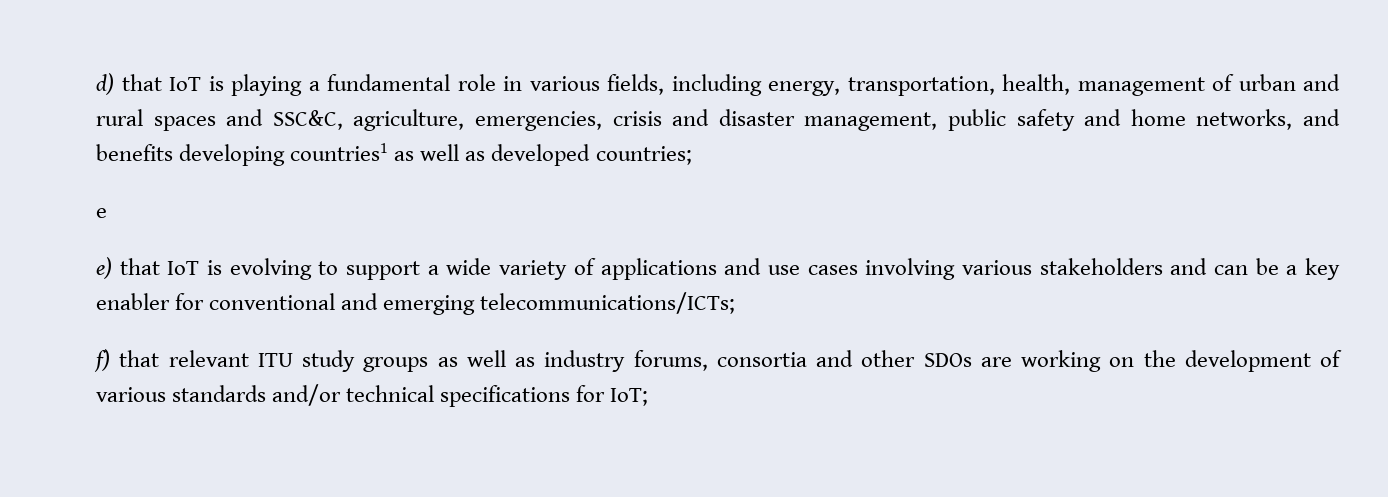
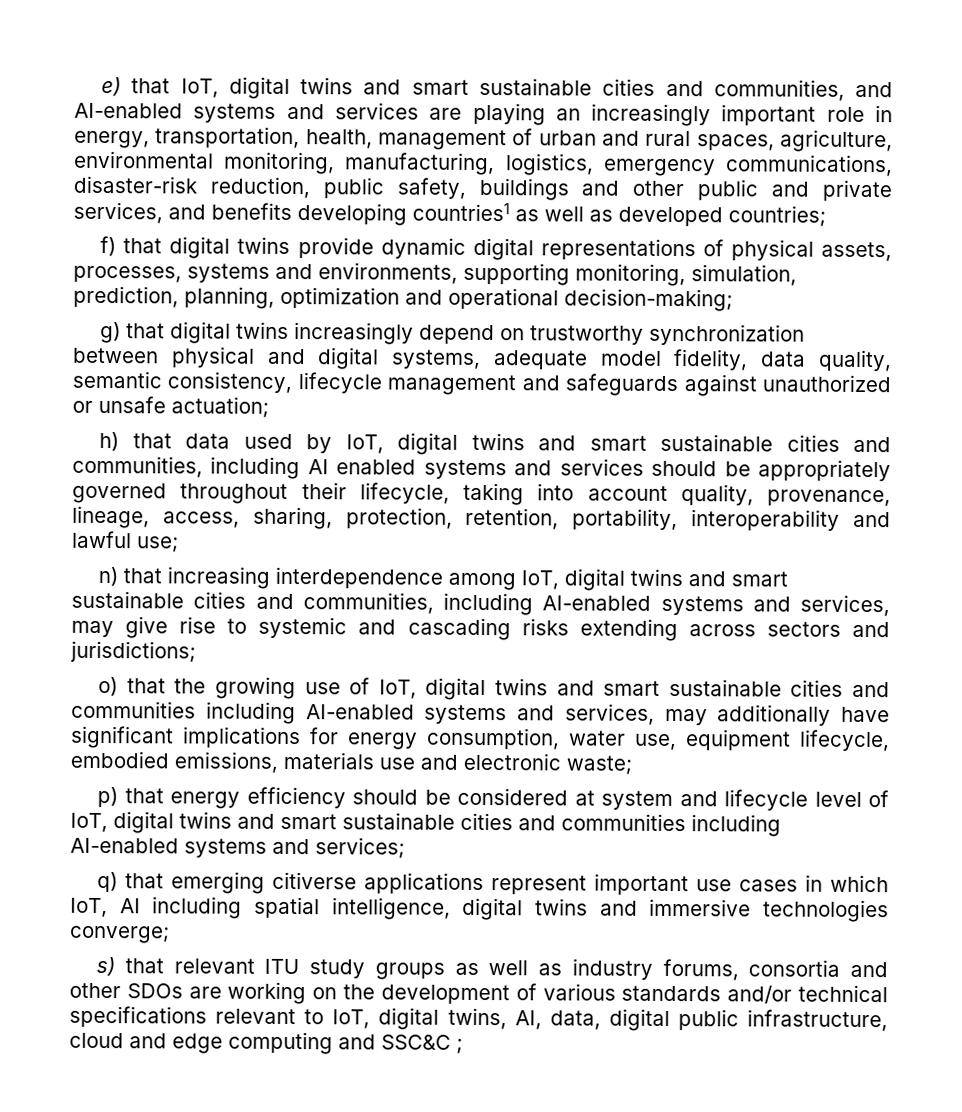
- d) that IoT is playing a fundamental role in various fields, including energy, transportation, health, management of urban and rural spaces and SSC&C, agriculture, emergencies, crisis and disaster management, public safety and home networks, and benefits developing countries1 as well as developed countries;
+ e) that IoT, digital twins and smart sustainable cities and communities, and AI-enabled systems and services are playing an increasingly important role in energy, transportation, health, management of urban and rural spaces, agriculture, environmental monitoring, manufacturing, logistics, emergency communications, disaster-risk reduction, public safety, buildings and other public and private services, and benefits developing countries1 as well as developed countries;
- e
- e) that IoT is evolving to support a wide variety of applications and use cases involving various stakeholders and can be a key enabler for conventional and emerging telecommunications/ICTs;
- f) that relevant ITU study groups as well as industry forums, consortia and other SDOs are working on the development of various standards and/or technical specifications for IoT;
+ f) that digital twins provide dynamic digital representations of physical assets, processes, systems and environments, supporting monitoring, simulation, prediction, planning, optimization and operational decision-making;
+ g) that digital twins increasingly depend on trustworthy synchronization between physical and digital systems, adequate model fidelity, data quality, semantic consistency, lifecycle management and safeguards against unauthorized or unsafe actuation;
+ h) that data used by IoT, digital twins and smart sustainable cities and communities, including AI enabled systems and services should be appropriately governed throughout their lifecycle, taking into account quality, provenance, lineage, access, sharing, protection, retention, portability, interoperability and lawful use;
+ n) that increasing interdependence among IoT, digital twins and smart sustainable cities and communities, including AI-enabled systems and services, may give rise to systemic and cascading risks extending across sectors and jurisdictions;
+ o) that the growing use of IoT, digital twins and smart sustainable cities and communities including AI-enabled systems and services, may additionally have significant implications for energy consumption, water use, equipment lifecycle, embodied emissions, materials use and electronic waste;
+ p) that energy efficiency should be considered at system and lifecycle level of IoT, digital twins and smart sustainable cities and communities including AI-enabled systems and services;
+ q) that emerging citiverse applications represent important use cases in which IoT, AI including spatial intelligence, digital twins and immersive technologies converge;
+ s) that relevant ITU study groups as well as industry forums, consortia and other SDOs are working on the development of various standards and/or technical specifications relevant to IoT, digital twins, AI, data, digital public infrastructure, cloud and edge computing and SSC&C ;

